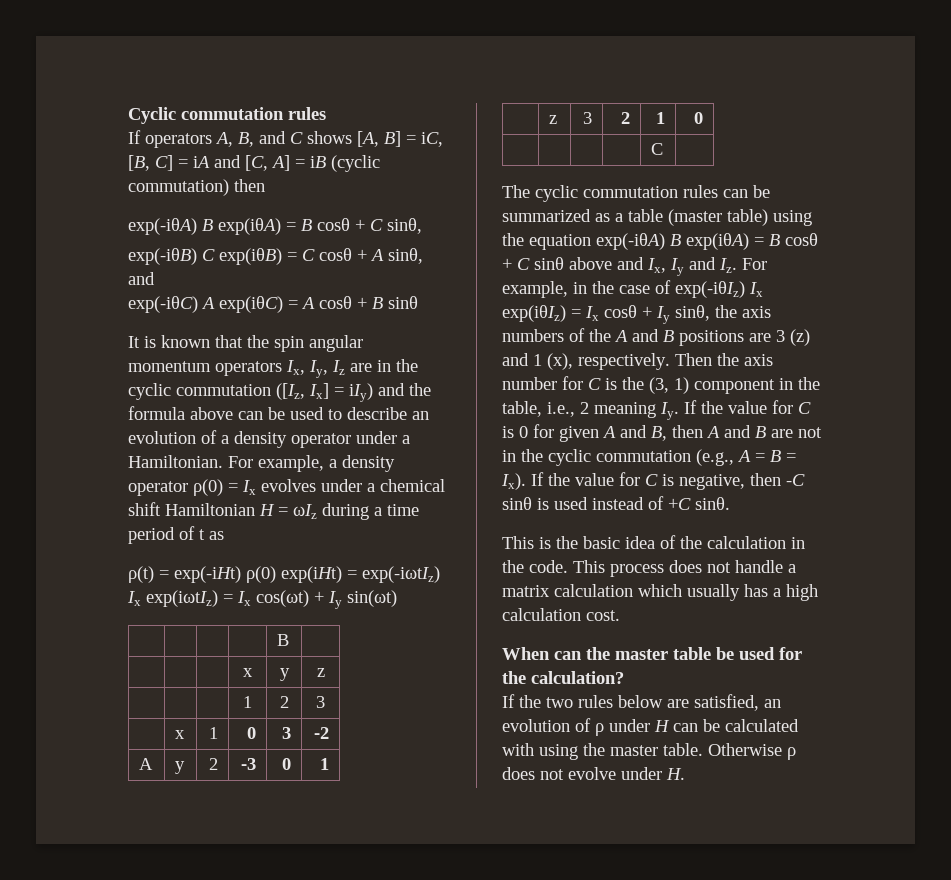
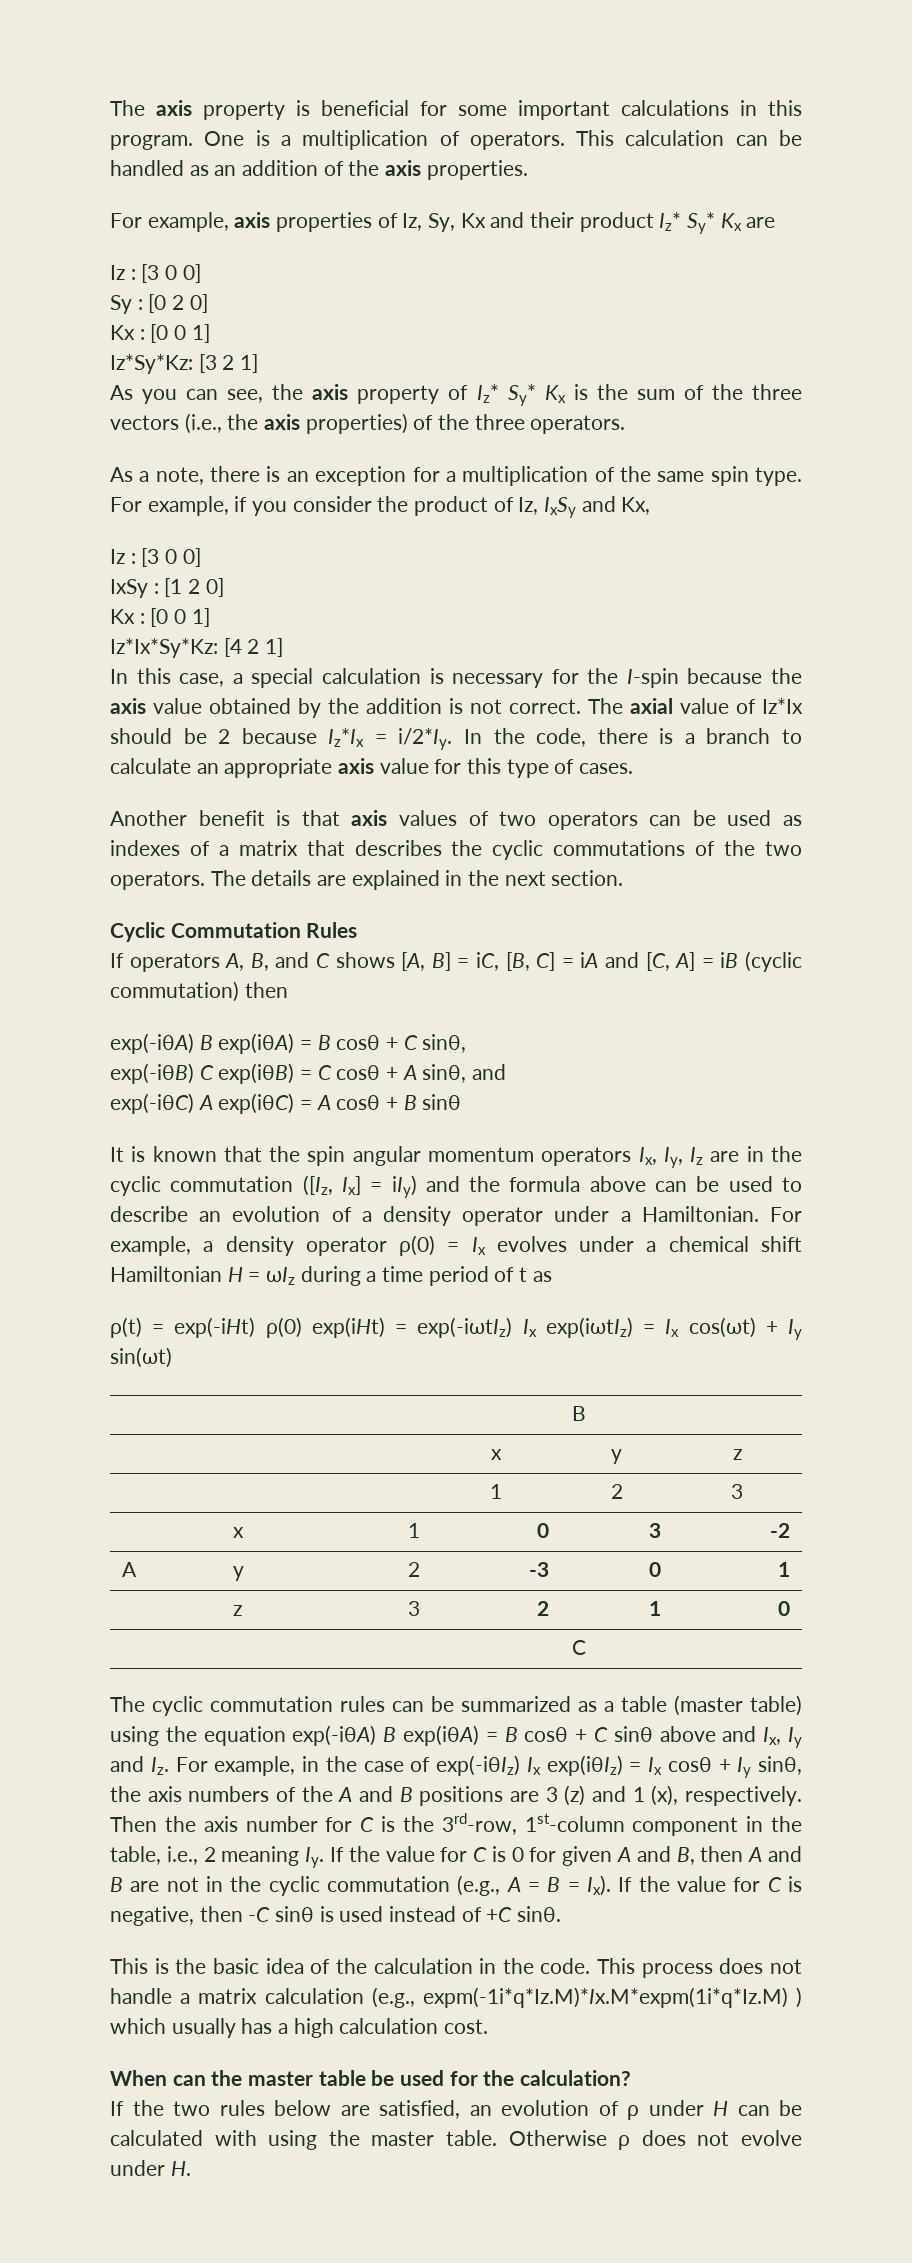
- Cyclic commutation rules
+ The axis property is beneficial for some important calculations in this program. One is a multiplication of operators. This calculation can be handled as an addition of the axis properties.
+ For example, axis properties of Iz, Sy, Kx and their product Iz* Sy* Kx are
+ Iz : [3 0 0]
+ Sy : [0 2 0]
+ Kx : [0 0 1]
+ Iz*Sy*Kz: [3 2 1]
+ As you can see, the axis property of Iz* Sy* Kx is the sum of the three vectors (i.e., the axis properties) of the three operators.
+ As a note, there is an exception for a multiplication of the same spin type. For example, if you consider the product of Iz, IxSy and Kx,
+ Iz : [3 0 0]
+ IxSy : [1 2 0]
+ Kx : [0 0 1]
+ Iz*Ix*Sy*Kz: [4 2 1]
+ In this case, a special calculation is necessary for the I-spin because the axis value obtained by the addition is not correct. The axial value of Iz*Ix should be 2 because Iz*Ix = i/2*Iy. In the code, there is a branch to calculate an appropriate axis value for this type of cases.
+ Another benefit is that axis values of two operators can be used as indexes of a matrix that describes the cyclic commutations of the two operators. The details are explained in the next section.
+ Cyclic Commutation Rules
- Then the axis number for C is the (3, 1) component in the table, i.e., 2 meaning Iy. If the value for C is 0 for given A and B, then A and B are not in the cyclic commutation (e.g., A = B = Ix). If the value for C is negative, then -C sinθ is used instead of +C sinθ.
+ Then the axis number for C is the 3rd-row, 1st-column component in the table, i.e., 2 meaning Iy. If the value for C is 0 for given A and B, then A and B are not in the cyclic commutation (e.g., A = B = Ix). If the value for C is negative, then -C sinθ is used instead of +C sinθ.
- This process does not handle a matrix calculation which usually has a high calculation cost.
+ This process does not handle a matrix calculation (e.g., expm(-1i*q*Iz.M)*Ix.M*expm(1i*q*Iz.M) ) which usually has a high calculation cost.

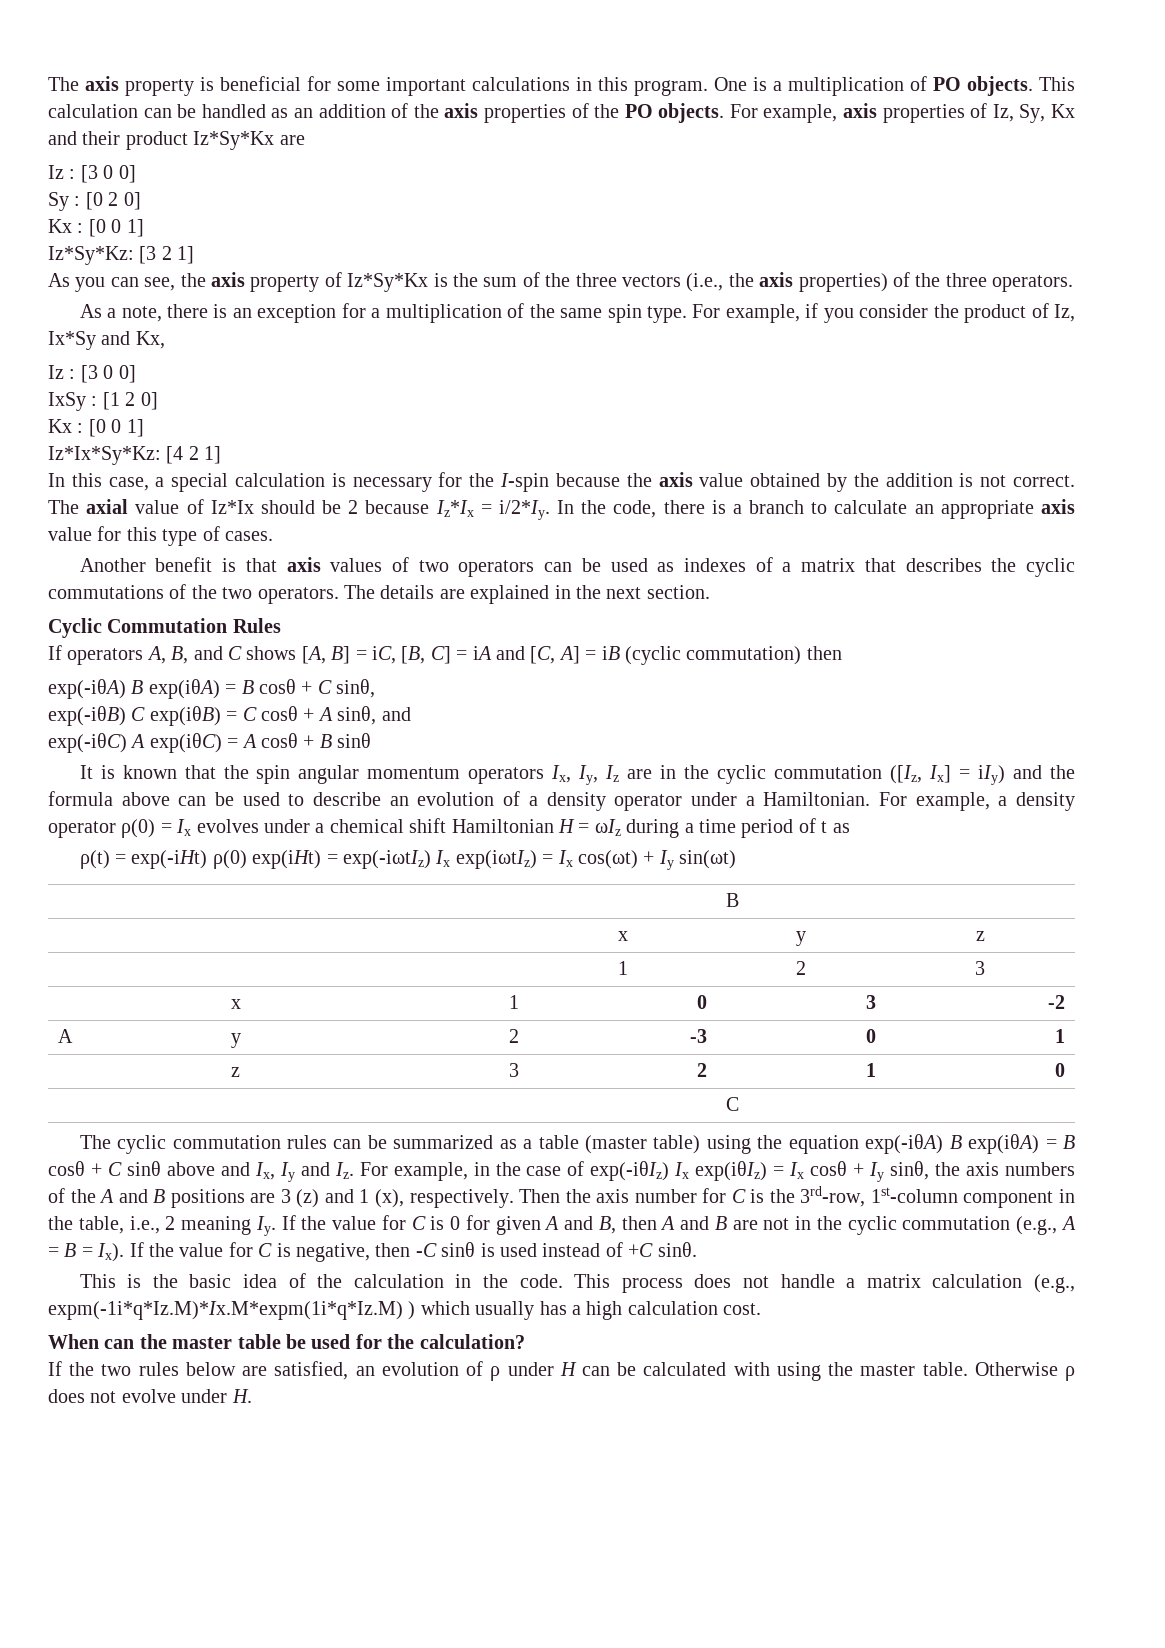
- One is a multiplication of operators.
+ One is a multiplication of PO objects.
- This calculation can be handled as an addition of the axis properties.
- For example, axis properties of Iz, Sy, Kx and their product Iz* Sy* Kx are
+ This calculation can be handled as an addition of the axis properties of the PO objects. For example, axis properties of Iz, Sy, Kx and their product Iz*Sy*Kx are
- As you can see, the axis property of Iz* Sy* Kx is the sum of the three vectors (i.e., the axis properties) of the three operators.
+ As you can see, the axis property of Iz*Sy*Kx is the sum of the three vectors (i.e., the axis properties) of the three operators.
- For example, if you consider the product of Iz, IxSy and Kx,
+ For example, if you consider the product of Iz, Ix*Sy and Kx,

